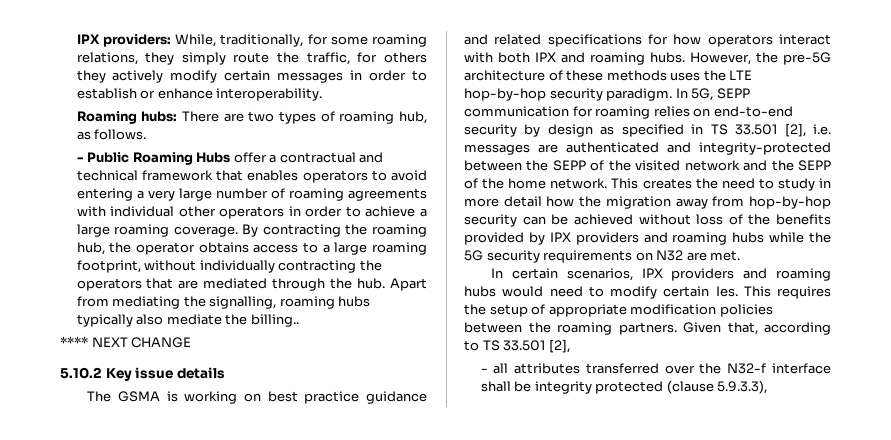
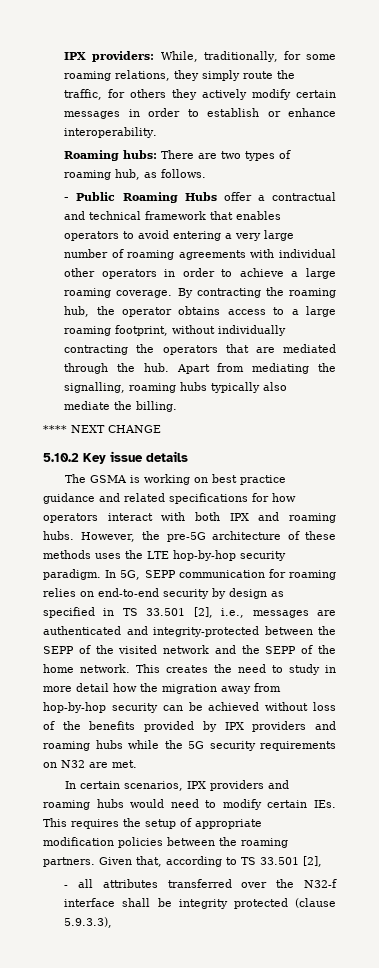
- Apart from mediating the signalling, roaming hubs typically also mediate the billing..
+ Apart from mediating the signalling, roaming hubs typically also mediate the billing.
- In 5G, SEPP communication for roaming relies on end-to-end security by design as specified in TS 33.501 [2], i.e. messages are authenticated and integrity-protected between the SEPP of the visited network and the SEPP of the home network.
+ In 5G, SEPP communication for roaming relies on end-to-end security by design as specified in TS 33.501 [2], i.e., messages are authenticated and integrity-protected between the SEPP of the visited network and the SEPP of the home network.
- In certain scenarios, IPX providers and roaming hubs would need to modify certain Ies. This requires the setup of appropriate modification policies between the roaming partners.
+ In certain scenarios, IPX providers and roaming hubs would need to modify certain IEs. This requires the setup of appropriate modification policies between the roaming partners.

